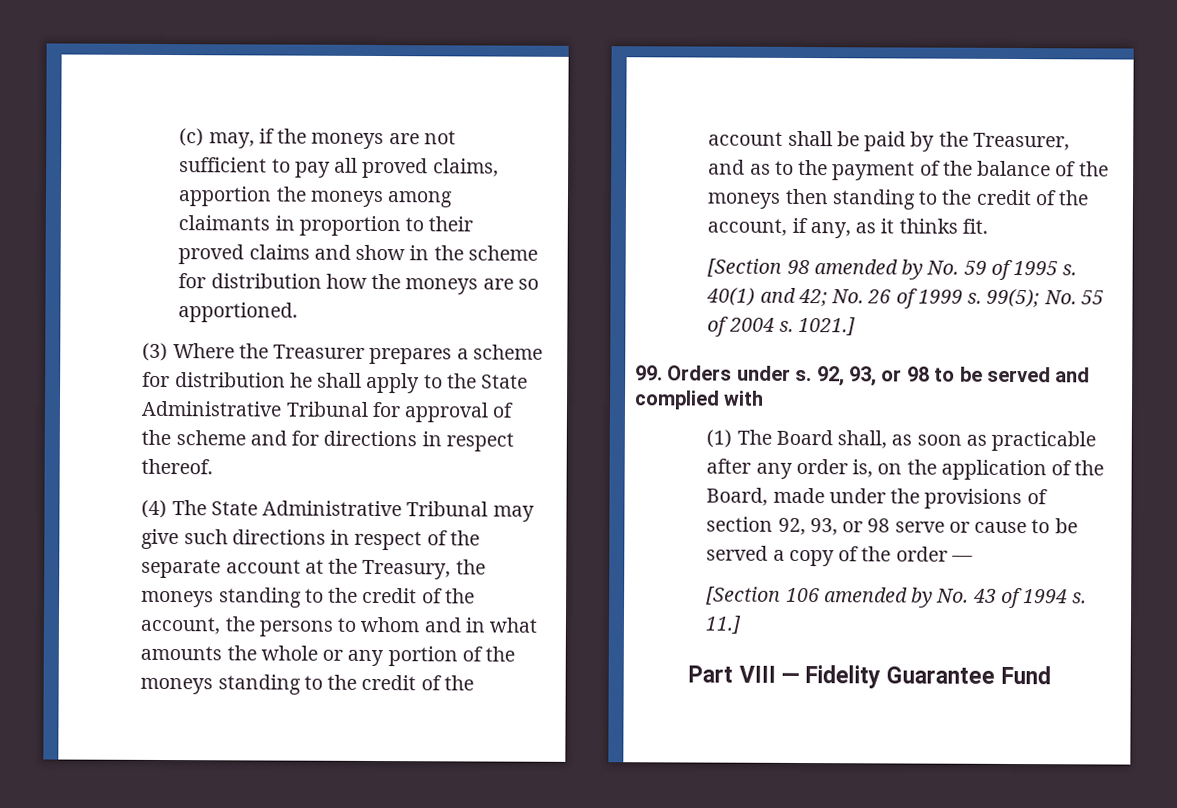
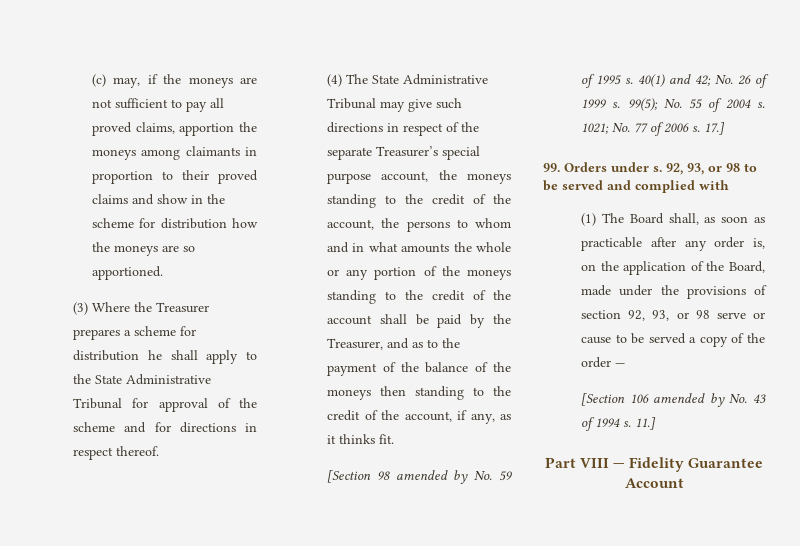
- (4) The State Administrative Tribunal may give such directions in respect of the separate account at the Treasury, the moneys standing to the credit of the account, the persons to whom and in what amounts the whole or any portion of the moneys standing to the credit of the account shall be paid by the Treasurer, and as to the payment of the balance of the moneys then standing to the credit of the account, if any, as it thinks fit.
+ (4) The State Administrative Tribunal may give such directions in respect of the separate Treasurer’s special purpose account, the moneys standing to the credit of the account, the persons to whom and in what amounts the whole or any portion of the moneys standing to the credit of the account shall be paid by the Treasurer, and as to the payment of the balance of the moneys then standing to the credit of the account, if any, as it thinks fit.
- 1021.]
+ 1021; No. 77 of 2006 s. 17.]
- Part VIII — Fidelity Guarantee Fund
+ Part VIII — Fidelity Guarantee Account

